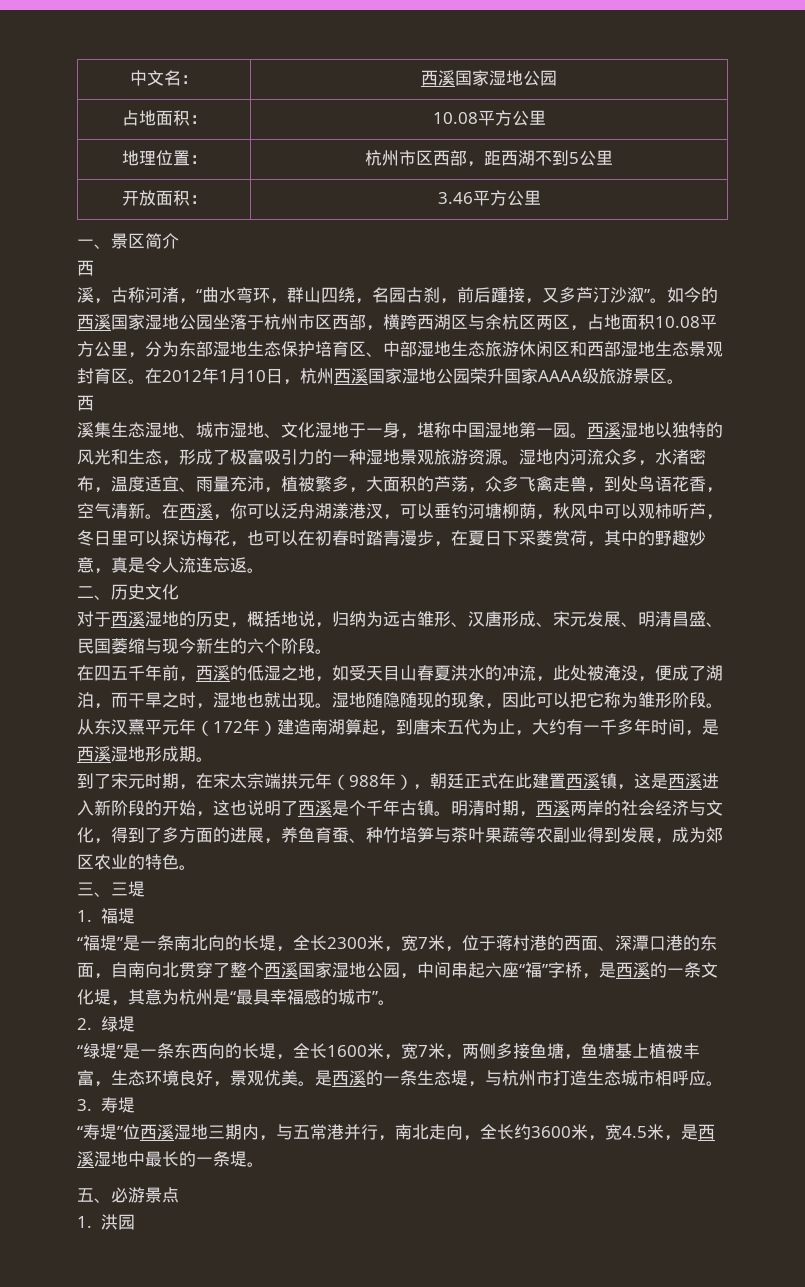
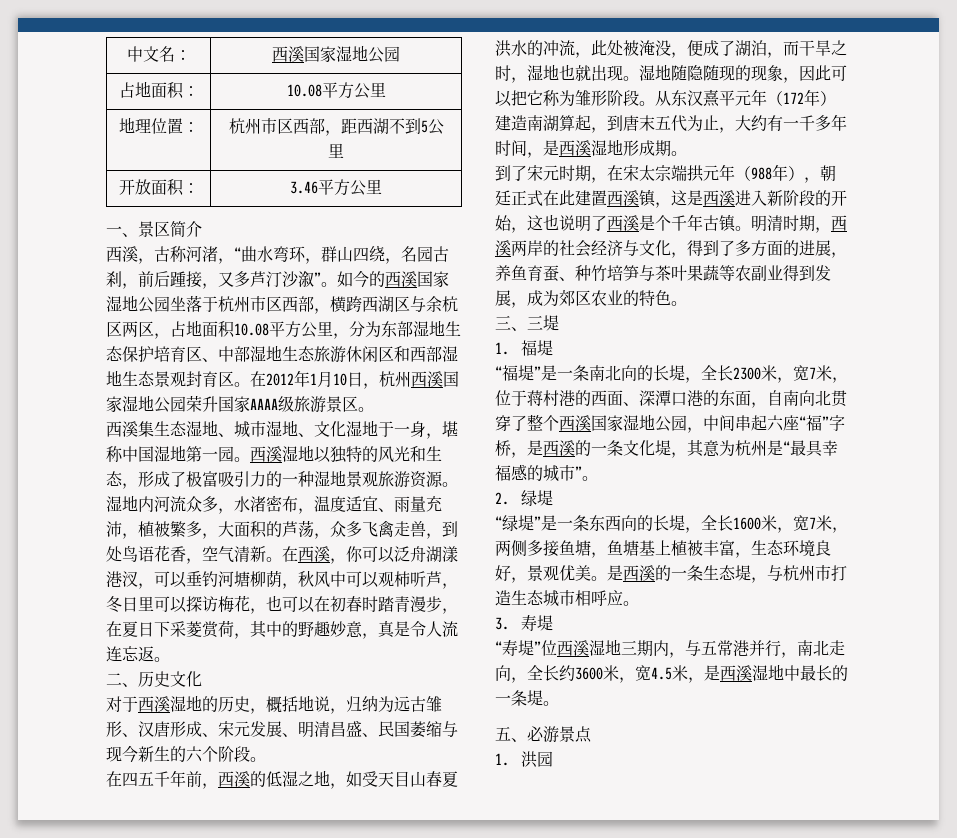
  一、景区简介
- 西
- 溪，古称河渚，“曲水弯环，群山四绕，名园古刹，前后踵接，又多芦汀沙溆”。
+ 西溪，古称河渚，“曲水弯环，群山四绕，名园古刹，前后踵接，又多芦汀沙溆”。
  在2012年1月10日，杭州西溪国家湿地公园荣升国家AAAA级旅游景区。
- 西
- 溪集生态湿地、城市湿地、文化湿地于一身，堪称中国湿地第一园。
+ 西溪集生态湿地、城市湿地、文化湿地于一身，堪称中国湿地第一园。

